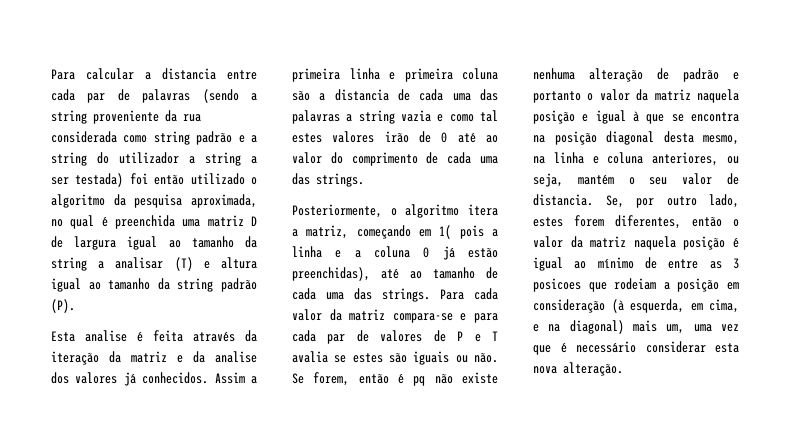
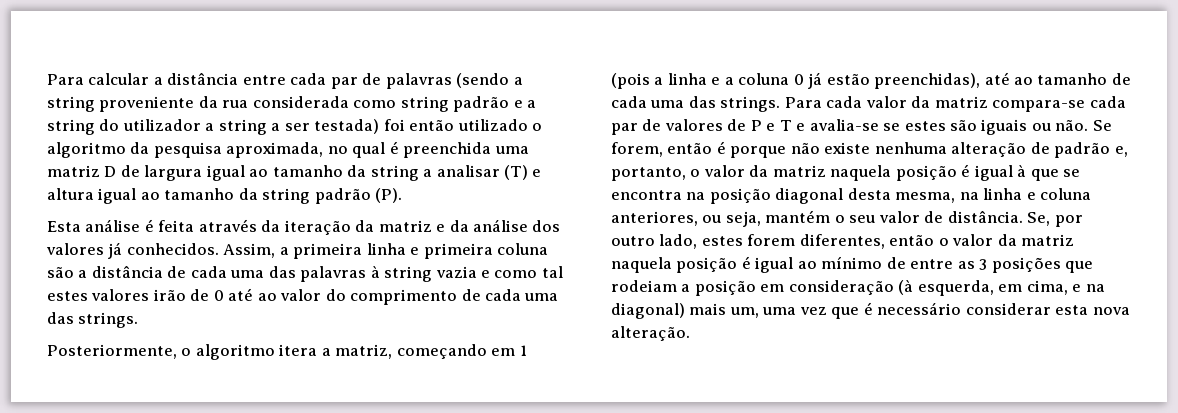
- Para calcular a distancia entre cada par de palavras (sendo a string proveniente da rua considerada como string padrão e a string do utilizador a string a ser testada) foi então utilizado o algoritmo da pesquisa aproximada, no qual é preenchida uma matriz D de largura igual ao tamanho da string a analisar (T) e altura igual ao tamanho da string padrão (P).
+ Para calcular a distância entre cada par de palavras (sendo a string proveniente da rua considerada como string padrão e a string do utilizador a string a ser testada) foi então utilizado o algoritmo da pesquisa aproximada, no qual é preenchida uma matriz D de largura igual ao tamanho da string a analisar (T) e altura igual ao tamanho da string padrão (P).
- Esta analise é feita através da iteração da matriz e da analise dos valores já conhecidos.
+ Esta análise é feita através da iteração da matriz e da análise dos valores já conhecidos.
- Assim a primeira linha e primeira coluna são a distancia de cada uma das palavras a string vazia e como tal estes valores irão de 0 até ao valor do comprimento de cada uma das strings.
+ Assim, a primeira linha e primeira coluna são a distância de cada uma das palavras à string vazia e como tal estes valores irão de 0 até ao valor do comprimento de cada uma das strings.
- Posteriormente, o algoritmo itera a matriz, começando em 1( pois a linha e a coluna 0 já estão preenchidas), até ao tamanho de cada uma das strings.
+ Posteriormente, o algoritmo itera a matriz, começando em 1 (pois a linha e a coluna 0 já estão preenchidas), até ao tamanho de cada uma das strings.
- Para cada valor da matriz compara-se e para cada par de valores de P e T avalia se estes são iguais ou não.
+ Para cada valor da matriz compara-se cada par de valores de P e T e avalia-se se estes são iguais ou não.
- Se forem, então é pq não existe nenhuma alteração de padrão e portanto o valor da matriz naquela posição e igual à que se encontra na posição diagonal desta mesmo, na linha e coluna anteriores, ou seja, mantém o seu valor de distancia.
+ Se forem, então é porque não existe nenhuma alteração de padrão e, portanto, o valor da matriz naquela posição é igual à que se encontra na posição diagonal desta mesma, na linha e coluna anteriores, ou seja, mantém o seu valor de distância.
- Se, por outro lado, estes forem diferentes, então o valor da matriz naquela posição é igual ao mínimo de entre as 3 posicoes que rodeiam a posição em consideração (à esquerda, em cima, e na diagonal) mais um, uma vez que é necessário considerar esta nova alteração.
+ Se, por outro lado, estes forem diferentes, então o valor da matriz naquela posição é igual ao mínimo de entre as 3 posições que rodeiam a posição em consideração (à esquerda, em cima, e na diagonal) mais um, uma vez que é necessário considerar esta nova alteração.

